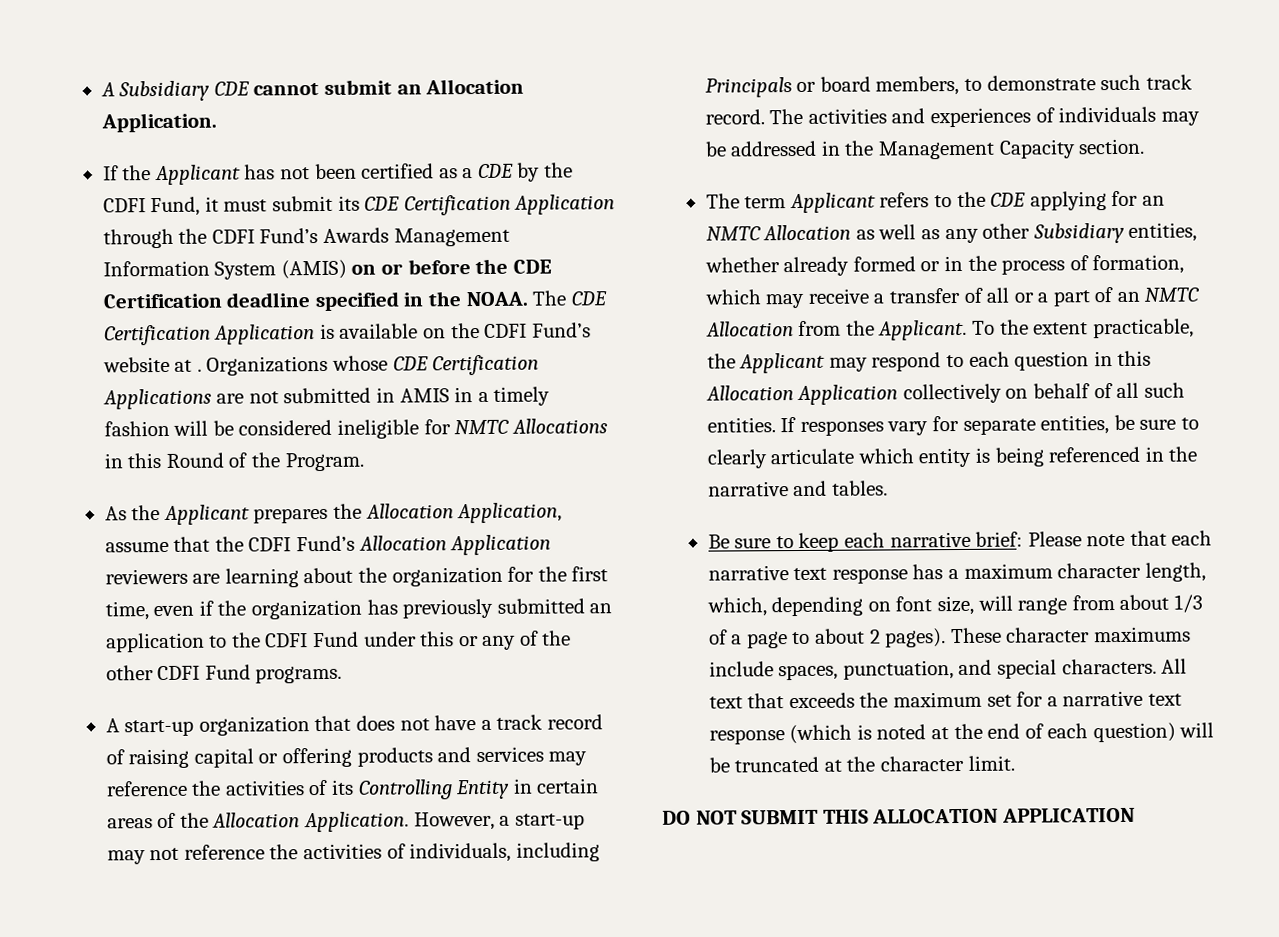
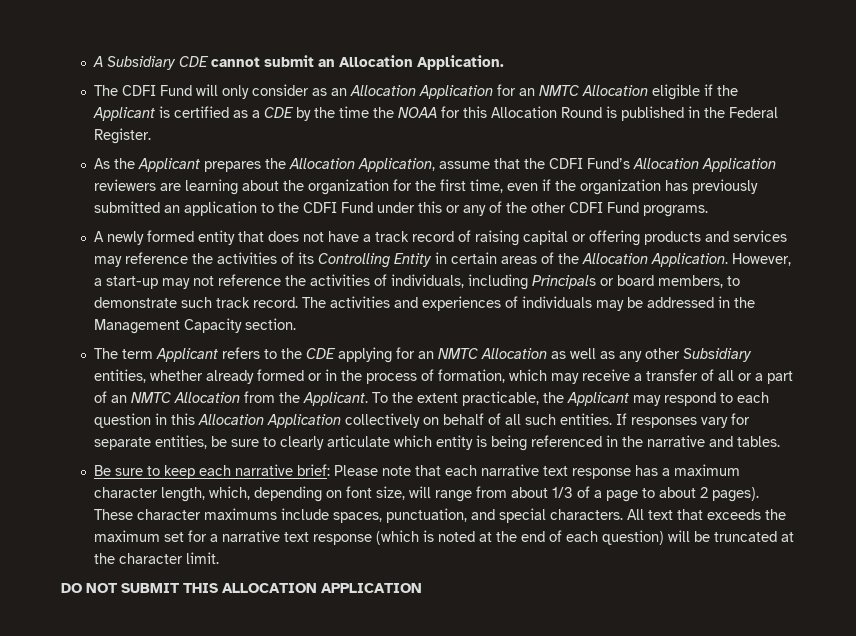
- If the Applicant has not been certified as a CDE by the CDFI Fund, it must submit its CDE Certification Application through the CDFI Fund’s Awards Management Information System (AMIS) on or before the CDE Certification deadline specified in the NOAA. The CDE Certification Application is available on the CDFI Fund’s website at . Organizations whose CDE Certification Applications are not submitted in AMIS in a timely fashion will be considered ineligible for NMTC Allocations in this Round of the Program.
+ The CDFI Fund will only consider as an Allocation Application for an NMTC Allocation eligible if the Applicant is certified as a CDE by the time the NOAA for this Allocation Round is published in the Federal Register.
- A start-up organization that does not have a track record of raising capital or offering products and services may reference the activities of its Controlling Entity in certain areas of the Allocation Application.
+ A newly formed entity that does not have a track record of raising capital or offering products and services may reference the activities of its Controlling Entity in certain areas of the Allocation Application.

